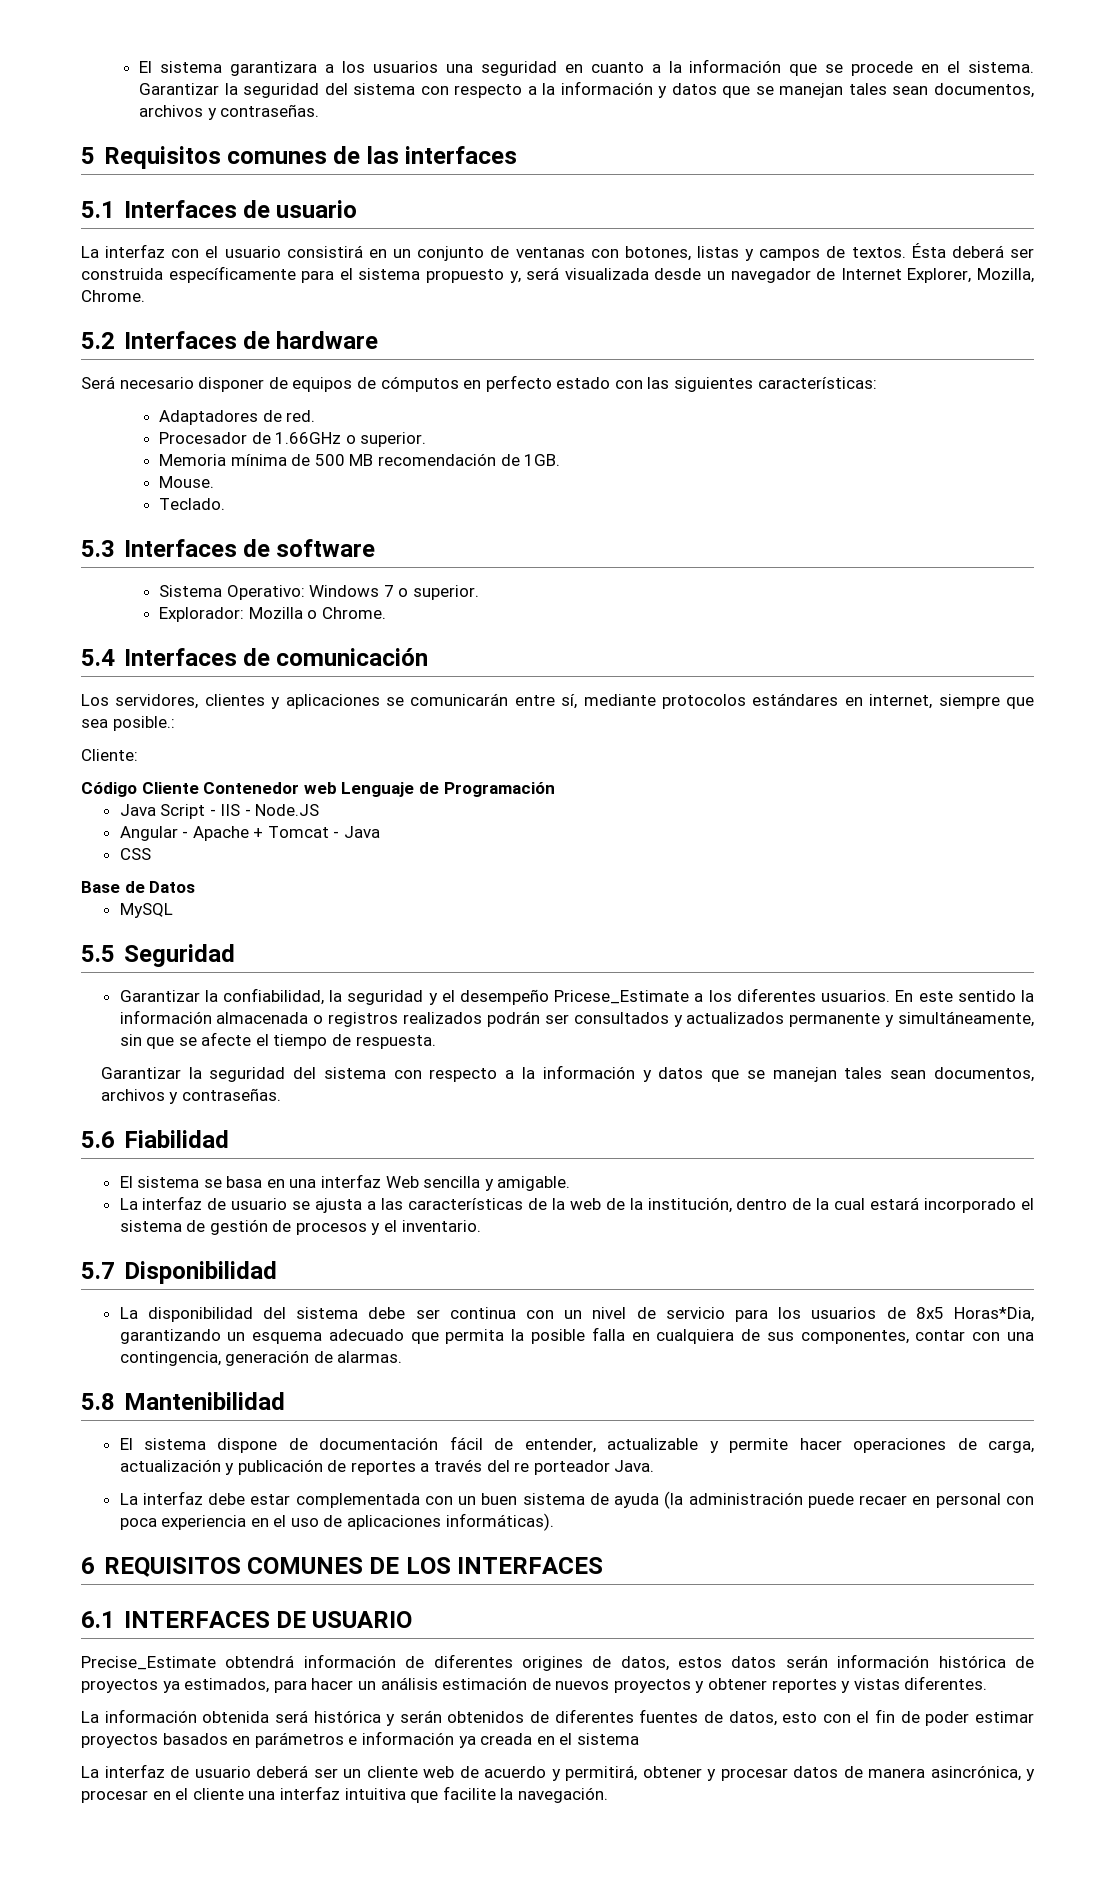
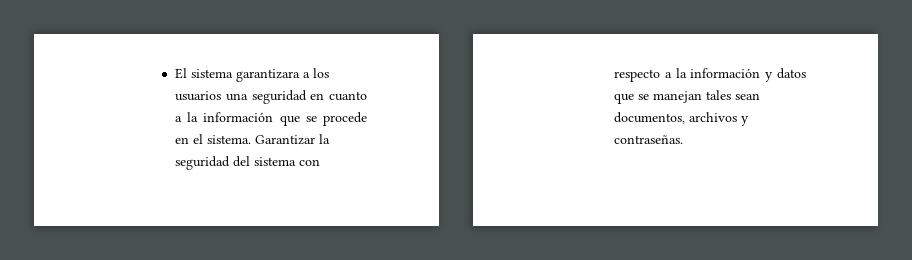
- 5 Requisitos comunes de las interfaces
- 5.1 Interfaces de usuario
- La interfaz con el usuario consistirá en un conjunto de ventanas con botones, listas y campos de textos. Ésta deberá ser construida específicamente para el sistema propuesto y, será visualizada desde un navegador de Internet Explorer, Mozilla, Chrome.
- 5.2 Interfaces de hardware
- Será necesario disponer de equipos de cómputos en perfecto estado con las siguientes características:
- Adaptadores de red.
- Procesador de 1.66GHz o superior.
- Memoria mínima de 500 MB recomendación de 1GB.
- Mouse.
- Teclado.
- 5.3 Interfaces de software
- Sistema Operativo: Windows 7 o superior.
- Explorador: Mozilla o Chrome.
- 5.4 Interfaces de comunicación
- Los servidores, clientes y aplicaciones se comunicarán entre sí, mediante protocolos estándares en internet, siempre que sea posible.:
- Cliente:
- Código Cliente Contenedor web Lenguaje de Programación
- Java Script - IIS - Node.JS
- Angular - Apache + Tomcat - Java
- CSS
- Base de Datos
- MySQL
- 5.5 Seguridad
- Garantizar la confiabilidad, la seguridad y el desempeño Pricese_Estimate a los diferentes usuarios. En este sentido la información almacenada o registros realizados podrán ser consultados y actualizados permanente y simultáneamente, sin que se afecte el tiempo de respuesta.
- Garantizar la seguridad del sistema con respecto a la información y datos que se manejan tales sean documentos, archivos y contraseñas.
- 5.6 Fiabilidad
- El sistema se basa en una interfaz Web sencilla y amigable.
- La interfaz de usuario se ajusta a las características de la web de la institución, dentro de la cual estará incorporado el sistema de gestión de procesos y el inventario.
- 5.7 Disponibilidad
- La disponibilidad del sistema debe ser continua con un nivel de servicio para los usuarios de 8x5 Horas*Dia, garantizando un esquema adecuado que permita la posible falla en cualquiera de sus componentes, contar con una contingencia, generación de alarmas.
- 5.8 Mantenibilidad
- El sistema dispone de documentación fácil de entender, actualizable y permite hacer operaciones de carga, actualización y publicación de reportes a través del re porteador Java.
- La interfaz debe estar complementada con un buen sistema de ayuda (la administración puede recaer en personal con poca experiencia en el uso de aplicaciones informáticas).
- 6 REQUISITOS COMUNES DE LOS INTERFACES
- 6.1 INTERFACES DE USUARIO
- Precise_Estimate obtendrá información de diferentes origines de datos, estos datos serán información histórica de proyectos ya estimados, para hacer un análisis estimación de nuevos proyectos y obtener reportes y vistas diferentes.
- La información obtenida será histórica y serán obtenidos de diferentes fuentes de datos, esto con el fin de poder estimar proyectos basados en parámetros e información ya creada en el sistema
- La interfaz de usuario deberá ser un cliente web de acuerdo y permitirá, obtener y procesar datos de manera asincrónica, y procesar en el cliente una interfaz intuitiva que facilite la navegación.

